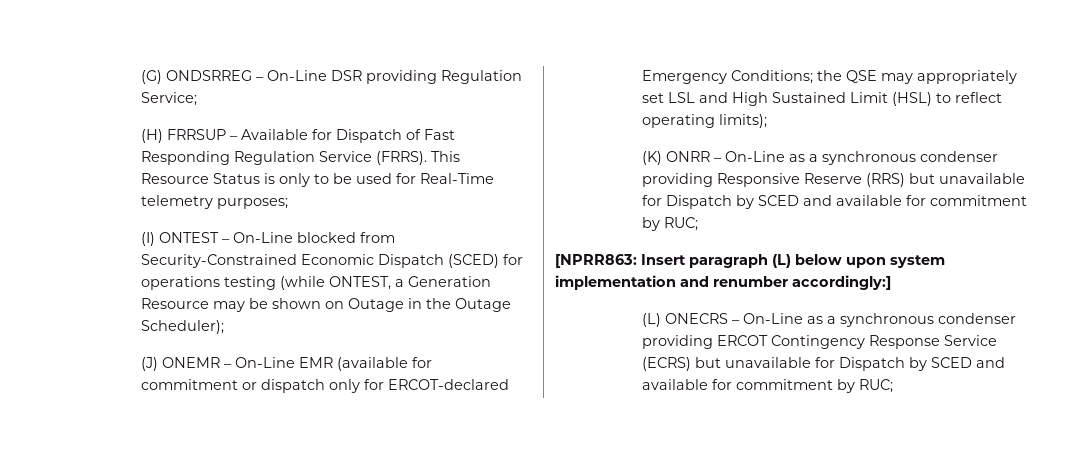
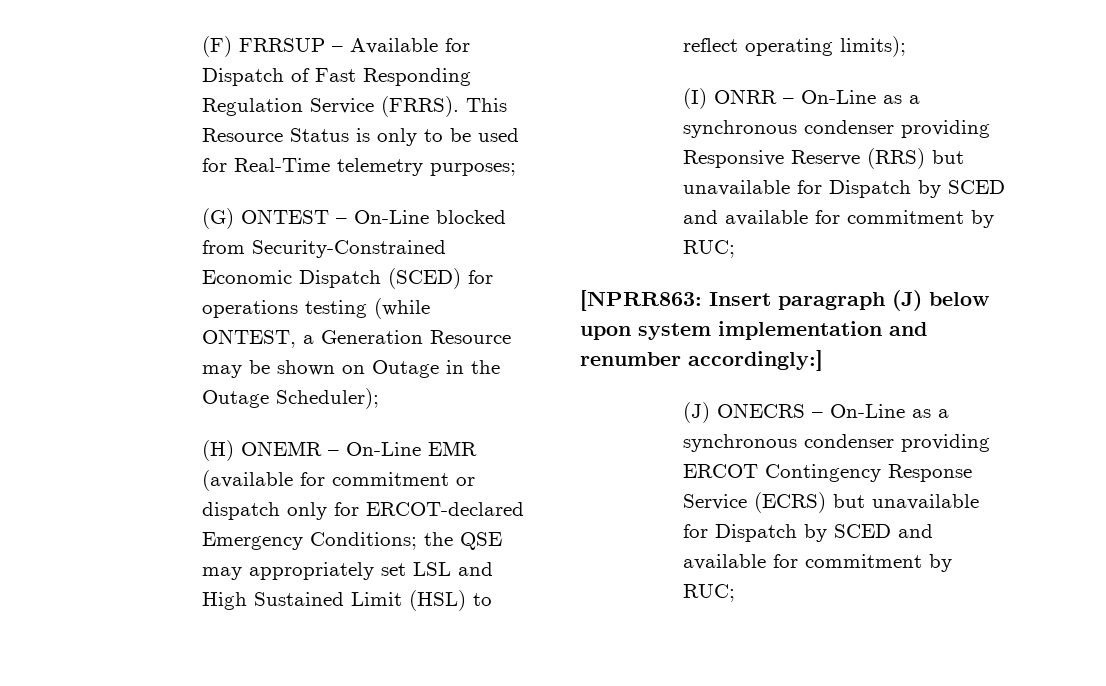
- (G) ONDSRREG – On-Line DSR providing Regulation Service;
- (H) FRRSUP – Available for Dispatch of Fast Responding Regulation Service (FRRS).
+ (F) FRRSUP – Available for Dispatch of Fast Responding Regulation Service (FRRS).
- (I) ONTEST – On-Line blocked from Security-Constrained Economic Dispatch (SCED) for operations testing (while ONTEST, a Generation Resource may be shown on Outage in the Outage Scheduler);
+ (G) ONTEST – On-Line blocked from Security-Constrained Economic Dispatch (SCED) for operations testing (while ONTEST, a Generation Resource may be shown on Outage in the Outage Scheduler);
- (J) ONEMR – On-Line EMR (available for commitment or dispatch only for ERCOT-declared Emergency Conditions; the QSE may appropriately set LSL and High Sustained Limit (HSL) to reflect operating limits);
+ (H) ONEMR – On-Line EMR (available for commitment or dispatch only for ERCOT-declared Emergency Conditions; the QSE may appropriately set LSL and High Sustained Limit (HSL) to reflect operating limits);
- (K) ONRR – On-Line as a synchronous condenser providing Responsive Reserve (RRS) but unavailable for Dispatch by SCED and available for commitment by RUC;
+ (I) ONRR – On-Line as a synchronous condenser providing Responsive Reserve (RRS) but unavailable for Dispatch by SCED and available for commitment by RUC;
- [NPRR863: Insert paragraph (L) below upon system implementation and renumber accordingly:]
+ [NPRR863: Insert paragraph (J) below upon system implementation and renumber accordingly:]
- (L) ONECRS – On-Line as a synchronous condenser providing ERCOT Contingency Response Service (ECRS) but unavailable for Dispatch by SCED and available for commitment by RUC;
+ (J) ONECRS – On-Line as a synchronous condenser providing ERCOT Contingency Response Service (ECRS) but unavailable for Dispatch by SCED and available for commitment by RUC;

